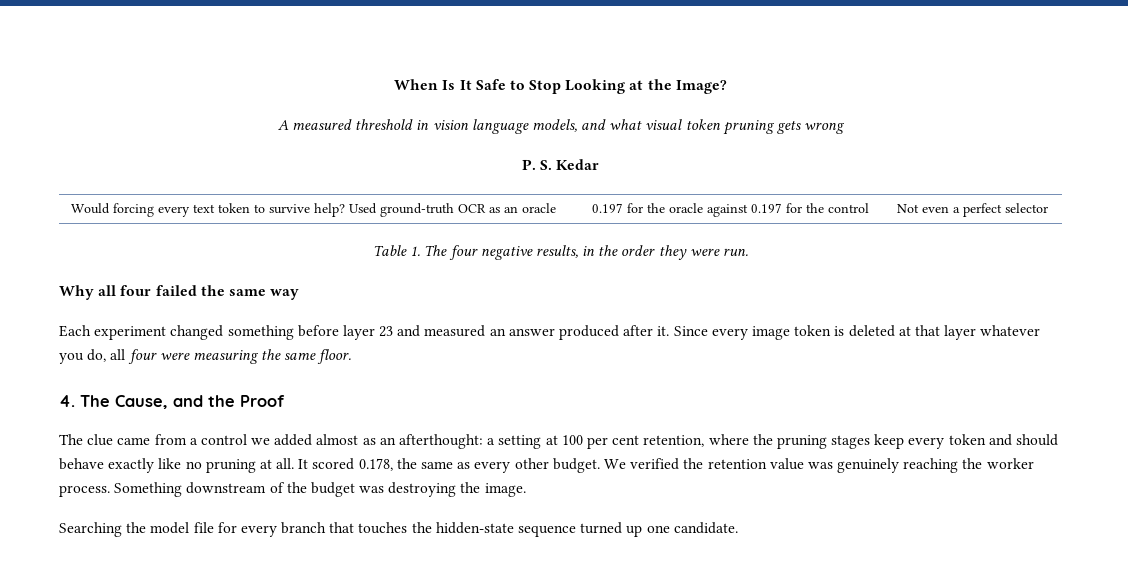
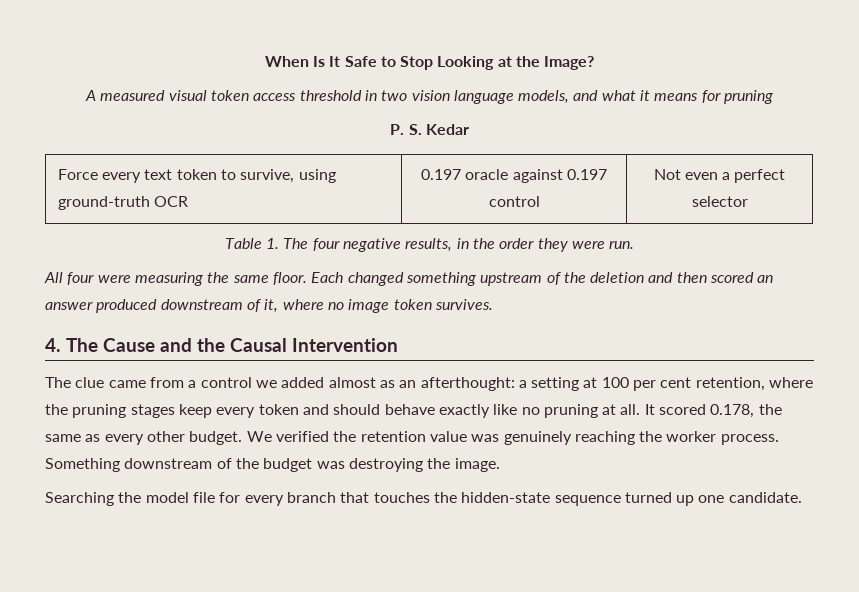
- A measured threshold in vision language models, and what visual token pruning gets wrong
+ A measured visual token access threshold in two vision language models, and what it means for pruning
- Would forcing every text token to survive help? Used ground-truth OCR as an oracle | 0.197 for the oracle against 0.197 for the control | Not even a perfect selector
+ Force every text token to survive, using ground-truth OCR | 0.197 oracle against 0.197 control | Not even a perfect selector
- Why all four failed the same way
- Each experiment changed something before layer 23 and measured an answer produced after it. Since every image token is deleted at that layer whatever you do, all four were measuring the same floor.
+ All four were measuring the same floor. Each changed something upstream of the deletion and then scored an answer produced downstream of it, where no image token survives.
- 4. The Cause, and the Proof
+ 4. The Cause and the Causal Intervention

